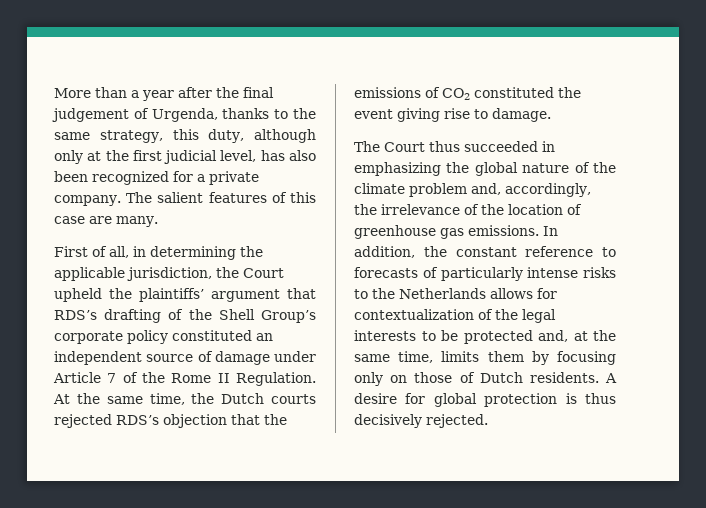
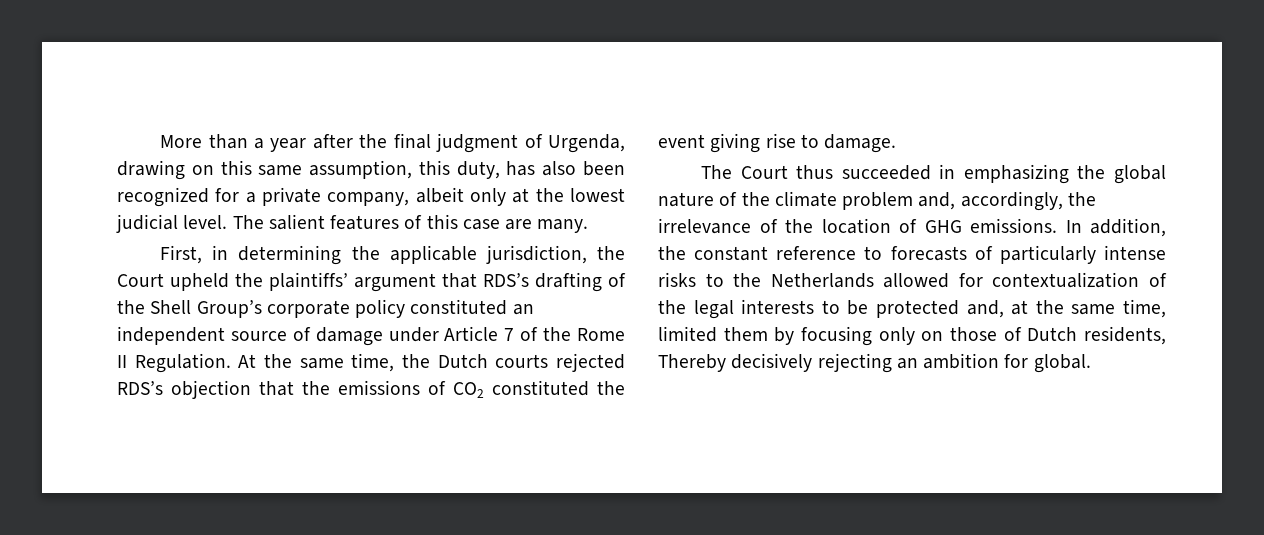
- More than a year after the final judgement of Urgenda, thanks to the same strategy, this duty, although only at the first judicial level, has also been recognized for a private company.
+ More than a year after the final judgment of Urgenda, drawing on this same assumption, this duty, has also been recognized for a private company, albeit only at the lowest judicial level.
- First of all, in determining the applicable jurisdiction, the Court upheld the plaintiffs’ argument that RDS’s drafting of the Shell Group’s corporate policy constituted an independent source of damage under Article 7 of the Rome II Regulation.
+ First, in determining the applicable jurisdiction, the Court upheld the plaintiffs’ argument that RDS’s drafting of the Shell Group’s corporate policy constituted an independent source of damage under Article 7 of the Rome II Regulation.
- The Court thus succeeded in emphasizing the global nature of the climate problem and, accordingly, the irrelevance of the location of greenhouse gas emissions.
+ The Court thus succeeded in emphasizing the global nature of the climate problem and, accordingly, the irrelevance of the location of GHG emissions.
- In addition, the constant reference to forecasts of particularly intense risks to the Netherlands allows for contextualization of the legal interests to be protected and, at the same time, limits them by focusing only on those of Dutch residents. A desire for global protection is thus decisively rejected.
+ In addition, the constant reference to forecasts of particularly intense risks to the Netherlands allowed for contextualization of the legal interests to be protected and, at the same time, limited them by focusing only on those of Dutch residents, Thereby decisively rejecting an ambition for global.

